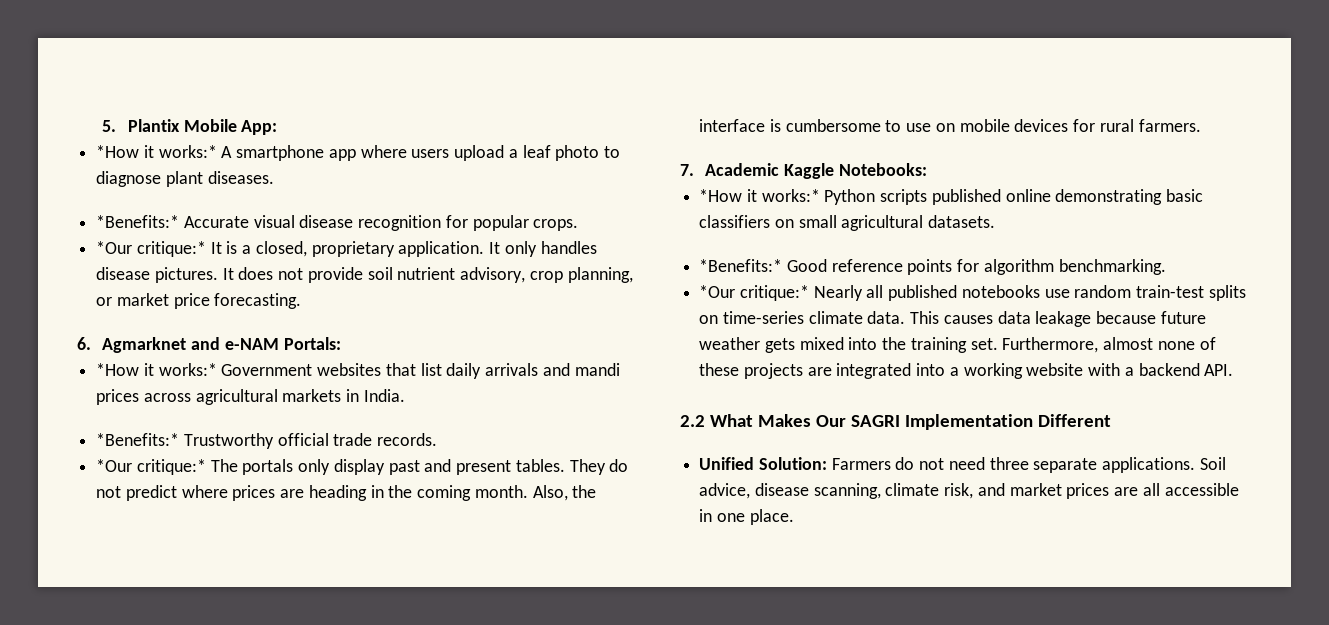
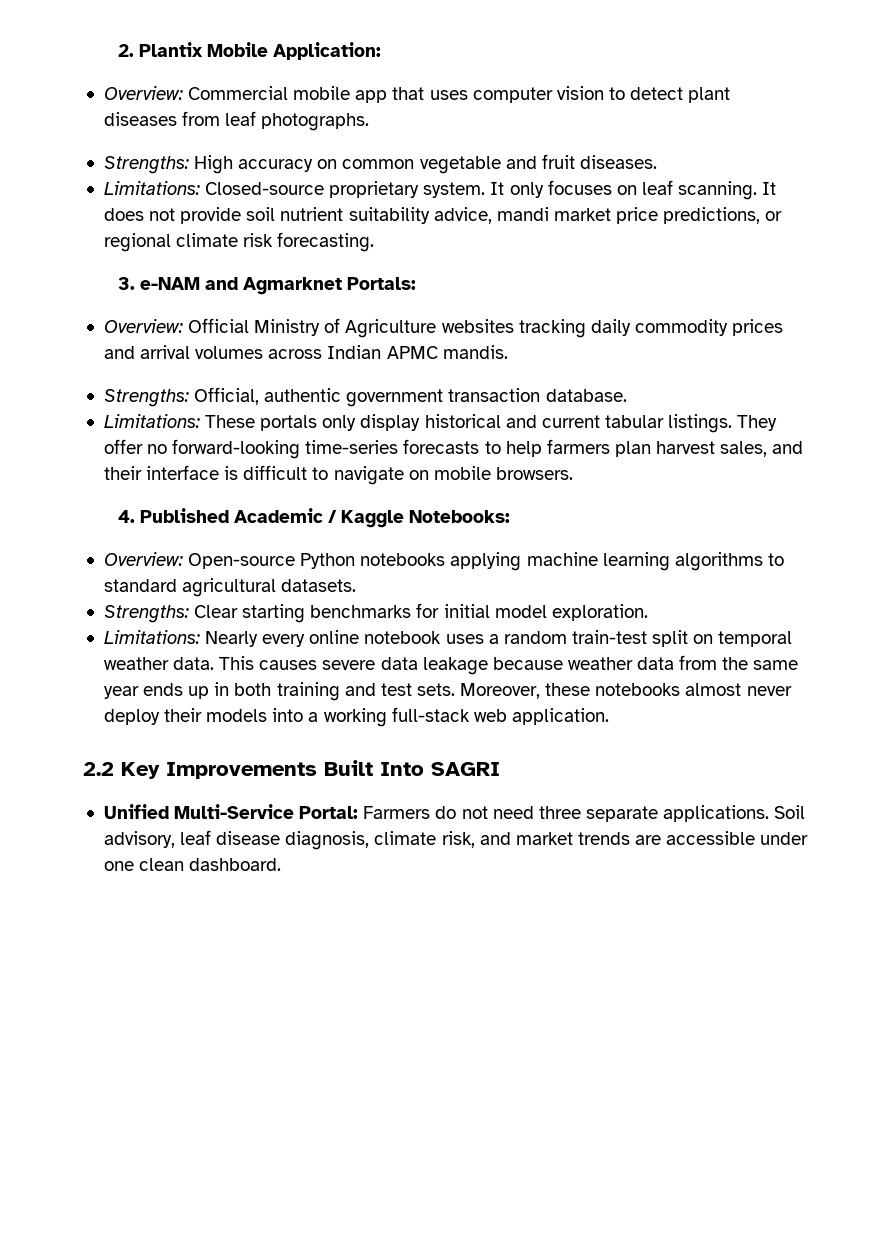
- 5. Plantix Mobile App:
- *How it works:* A smartphone app where users upload a leaf photo to diagnose plant diseases.
- *Benefits:* Accurate visual disease recognition for popular crops.
- *Our critique:* It is a closed, proprietary application. It only handles disease pictures.
+ 2. Plantix Mobile Application:
+ Overview: Commercial mobile app that uses computer vision to detect plant diseases from leaf photographs.
+ Strengths: High accuracy on common vegetable and fruit diseases.
+ Limitations: Closed-source proprietary system. It only focuses on leaf scanning.
- It does not provide soil nutrient advisory, crop planning, or market price forecasting.
- 6. Agmarknet and e-NAM Portals:
- *How it works:* Government websites that list daily arrivals and mandi prices across agricultural markets in India.
- *Benefits:* Trustworthy official trade records.
- *Our critique:* The portals only display past and present tables. They do not predict where prices are heading in the coming month. Also, the interface is cumbersome to use on mobile devices for rural farmers.
- 7. Academic Kaggle Notebooks:
- *How it works:* Python scripts published online demonstrating basic classifiers on small agricultural datasets.
- *Benefits:* Good reference points for algorithm benchmarking.
- *Our critique:* Nearly all published notebooks use random train-test splits on time-series climate data.
+ It does not provide soil nutrient suitability advice, mandi market price predictions, or regional climate risk forecasting.
+ 3. e-NAM and Agmarknet Portals:
+ Overview: Official Ministry of Agriculture websites tracking daily commodity prices and arrival volumes across Indian APMC mandis.
+ Strengths: Official, authentic government transaction database.
+ Limitations: These portals only display historical and current tabular listings. They offer no forward-looking time-series forecasts to help farmers plan harvest sales, and their interface is difficult to navigate on mobile browsers.
+ 4. Published Academic / Kaggle Notebooks:
+ Overview: Open-source Python notebooks applying machine learning algorithms to standard agricultural datasets.
+ Strengths: Clear starting benchmarks for initial model exploration.
+ Limitations: Nearly every online notebook uses a random train-test split on temporal weather data.
- This causes data leakage because future weather gets mixed into the training set. Furthermore, almost none of these projects are integrated into a working website with a backend API.
- 2.2 What Makes Our SAGRI Implementation Different
+ This causes severe data leakage because weather data from the same year ends up in both training and test sets. Moreover, these notebooks almost never deploy their models into a working full-stack web application.
+ 2.2 Key Improvements Built Into SAGRI
- Unified Solution: Farmers do not need three separate applications.
+ Unified Multi-Service Portal: Farmers do not need three separate applications.
- Soil advice, disease scanning, climate risk, and market prices are all accessible in one place.
+ Soil advisory, leaf disease diagnosis, climate risk, and market trends are accessible under one clean dashboard.

